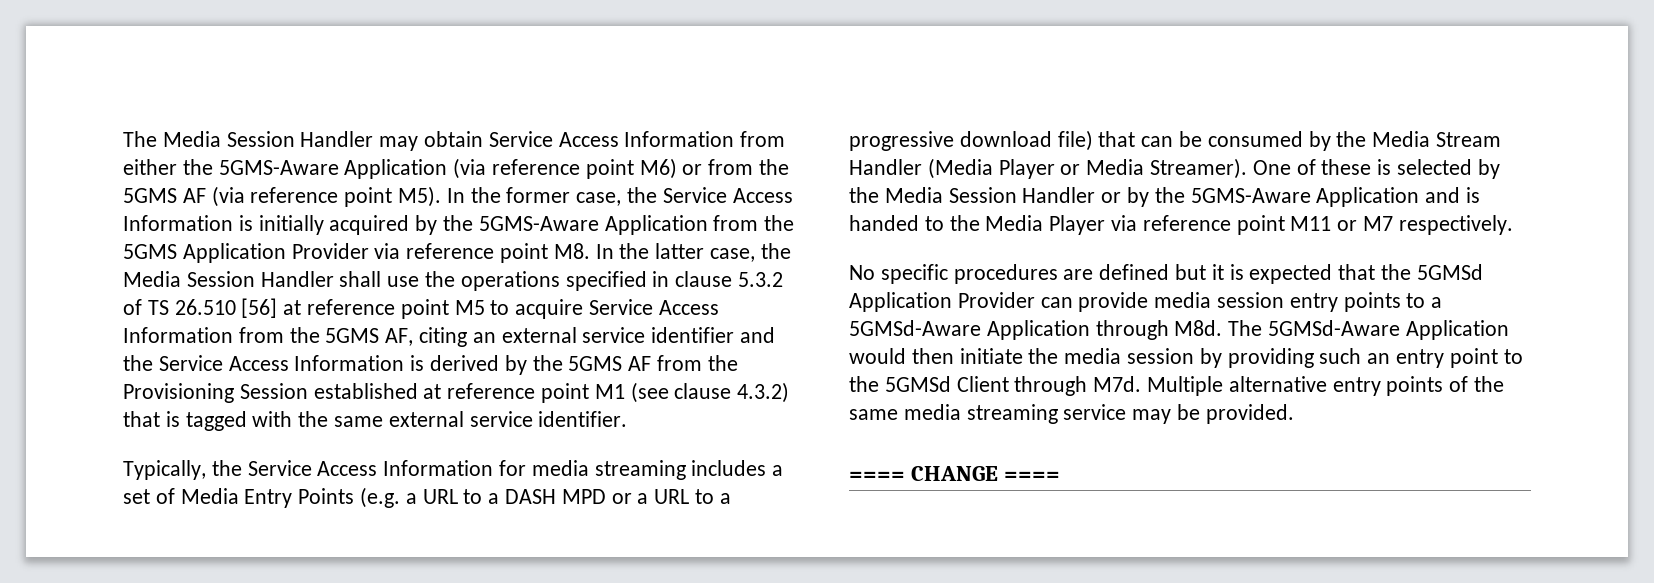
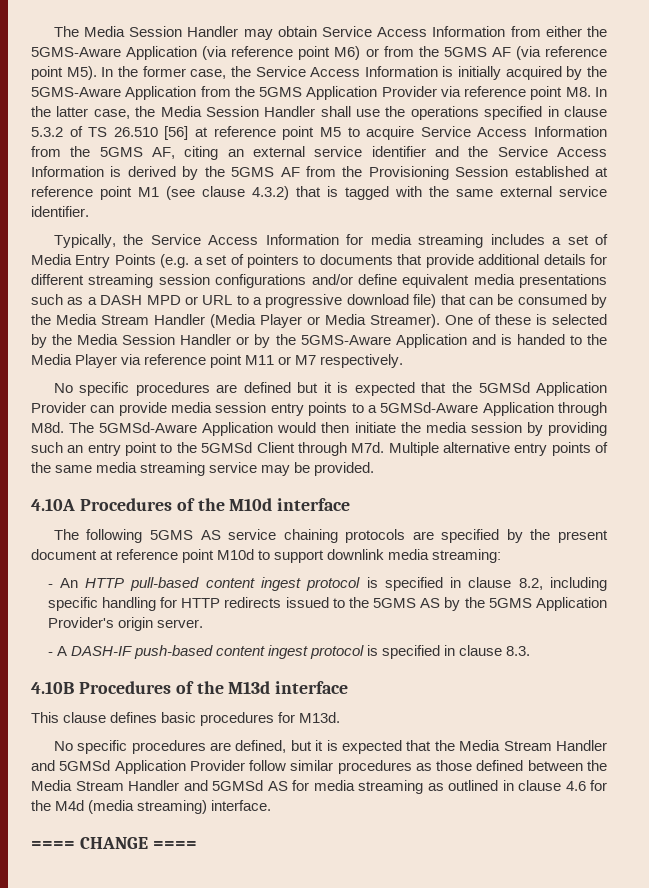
- Typically, the Service Access Information for media streaming includes a set of Media Entry Points (e.g. a URL to a DASH MPD or a URL to a progressive download file) that can be consumed by the Media Stream Handler (Media Player or Media Streamer).
+ Typically, the Service Access Information for media streaming includes a set of Media Entry Points (e.g. a set of pointers to documents that provide additional details for different streaming session configurations and/or define equivalent media presentations such as a DASH MPD or URL to a progressive download file) that can be consumed by the Media Stream Handler (Media Player or Media Streamer).
+ 4.10A Procedures of the M10d interface
+ The following 5GMS AS service chaining protocols are specified by the present document at reference point M10d to support downlink media streaming:
+ - An HTTP pull-based content ingest protocol is specified in clause 8.2, including specific handling for HTTP redirects issued to the 5GMS AS by the 5GMS Application Provider's origin server.
+ - A DASH-IF push-based content ingest protocol is specified in clause 8.3.
+ 4.10B Procedures of the M13d interface
+ This clause defines basic procedures for M13d.
+ No specific procedures are defined, but it is expected that the Media Stream Handler and 5GMSd Application Provider follow similar procedures as those defined between the Media Stream Handler and 5GMSd AS for media streaming as outlined in clause 4.6 for the M4d (media streaming) interface.

